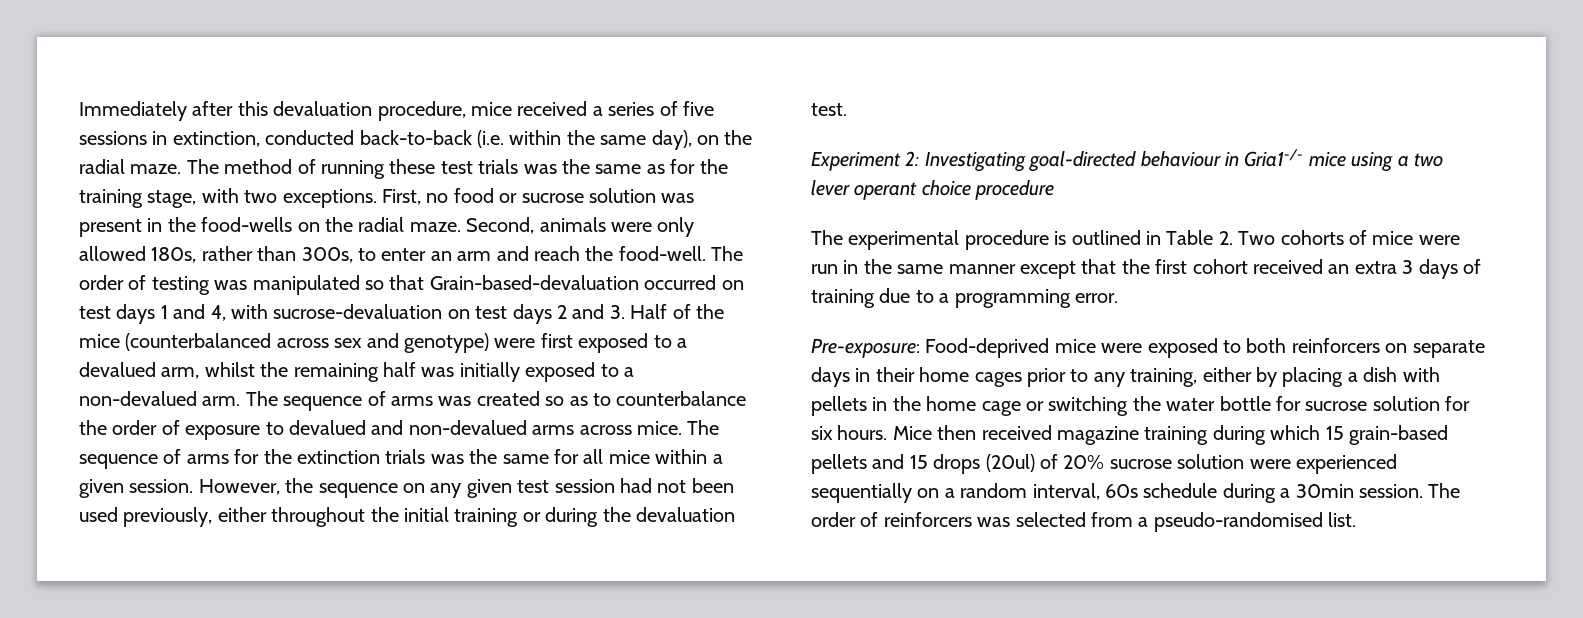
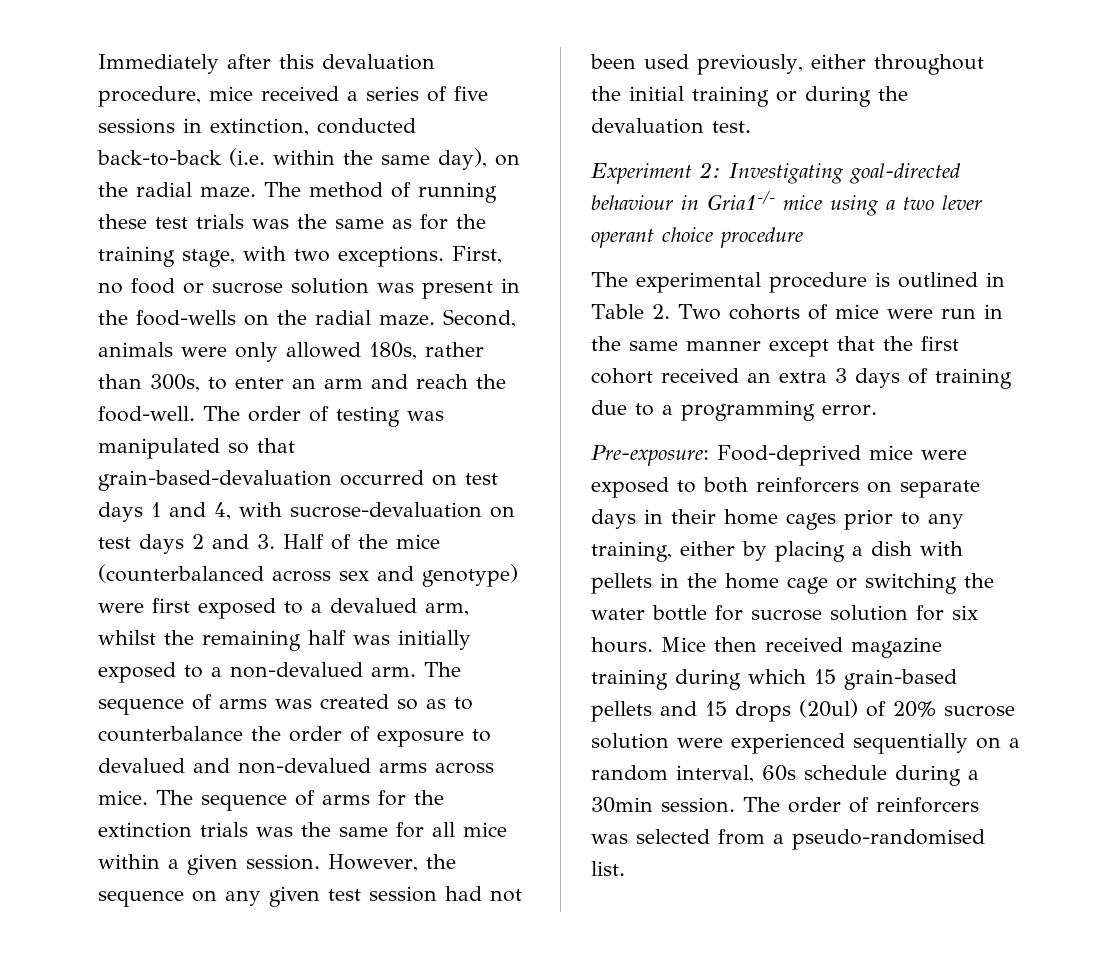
- The order of testing was manipulated so that Grain-based-devaluation occurred on test days 1 and 4, with sucrose-devaluation on test days 2 and 3. Half of the mice (counterbalanced across sex and genotype) were first exposed to a devalued arm, whilst the remaining half was initially exposed to a non-devalued arm.
+ The order of testing was manipulated so that grain-based-devaluation occurred on test days 1 and 4, with sucrose-devaluation on test days 2 and 3. Half of the mice (counterbalanced across sex and genotype) were first exposed to a devalued arm, whilst the remaining half was initially exposed to a non-devalued arm.

